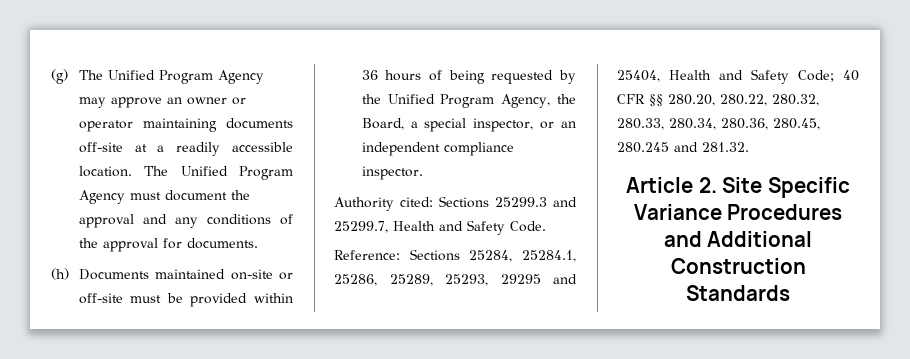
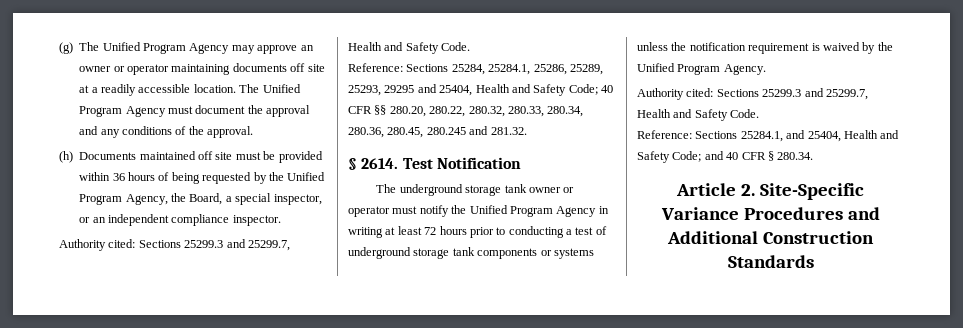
- (g) The Unified Program Agency may approve an owner or operator maintaining documents off-site at a readily accessible location.
+ (g) The Unified Program Agency may approve an owner or operator maintaining documents off site at a readily accessible location.
- The Unified Program Agency must document the approval and any conditions of the approval for documents.
+ The Unified Program Agency must document the approval and any conditions of the approval.
- (h) Documents maintained on-site or off-site must be provided within 36 hours of being requested by the Unified Program Agency, the Board, a special inspector, or an independent compliance inspector.
+ (h) Documents maintained off site must be provided within 36 hours of being requested by the Unified Program Agency, the Board, a special inspector, or an independent compliance inspector.
+ § 2614. Test Notification
+ The underground storage tank owner or operator must notify the Unified Program Agency in writing at least 72 hours prior to conducting a test of underground storage tank components or systems unless the notification requirement is waived by the Unified Program Agency.
+ Authority cited: Sections 25299.3 and 25299.7, Health and Safety Code.
+ Reference: Sections 25284.1, and 25404, Health and Safety Code; and 40 CFR § 280.34.
- Article 2. Site Specific Variance Procedures and Additional Construction Standards
+ Article 2. Site-Specific Variance Procedures and Additional Construction Standards

